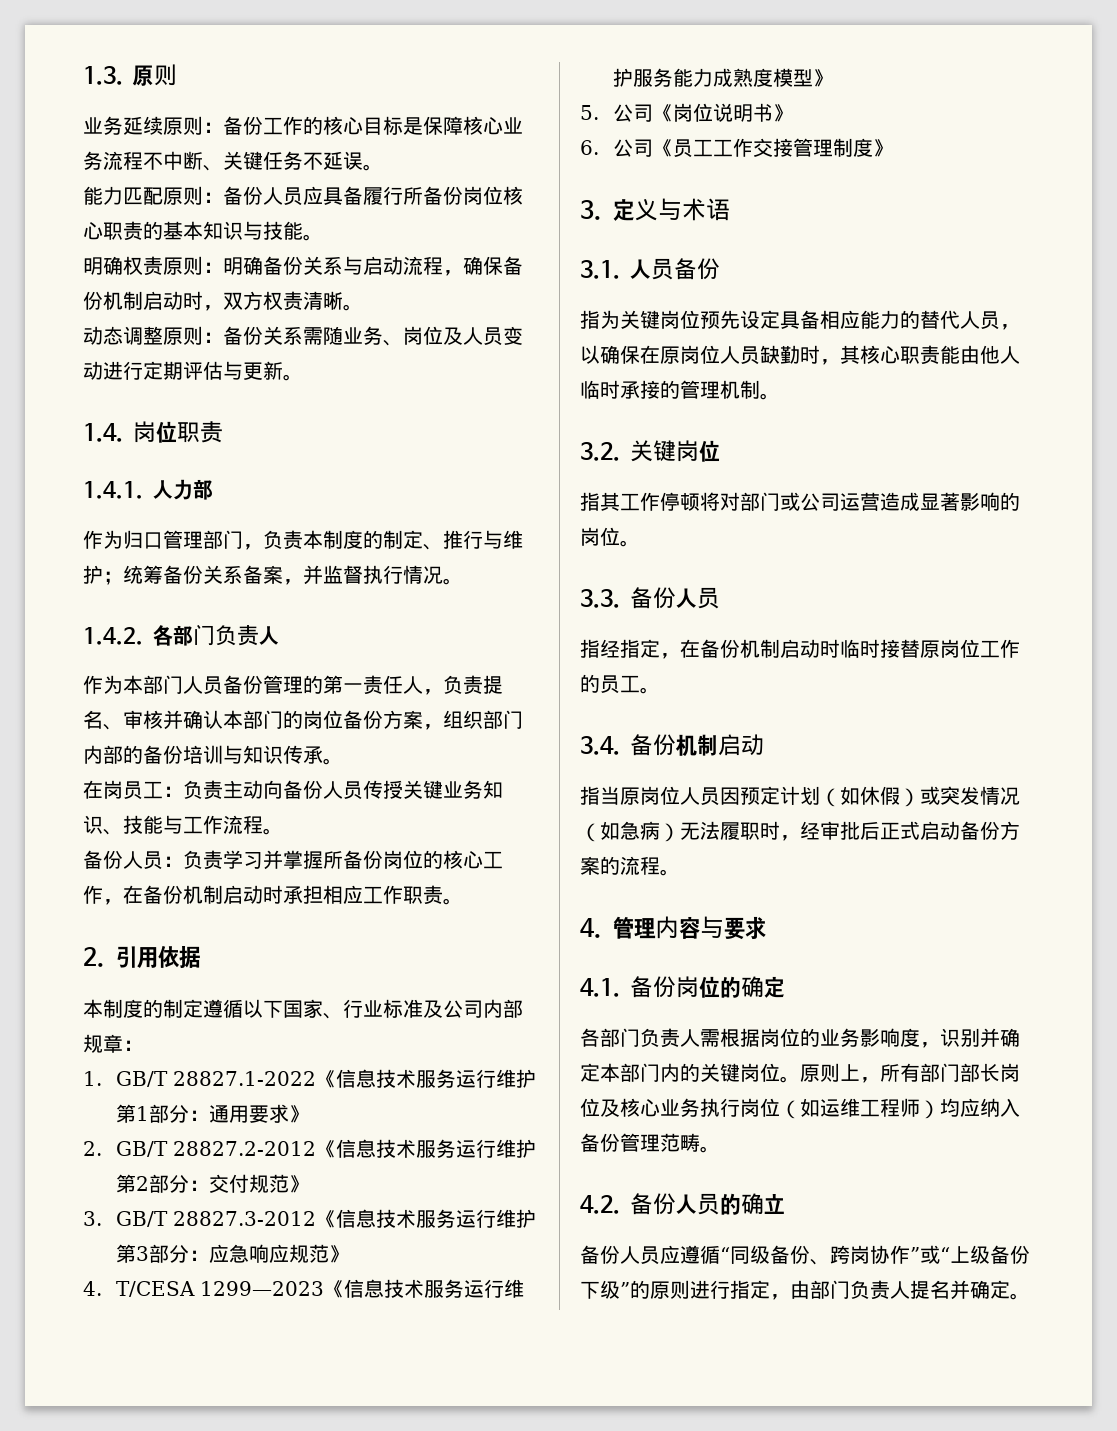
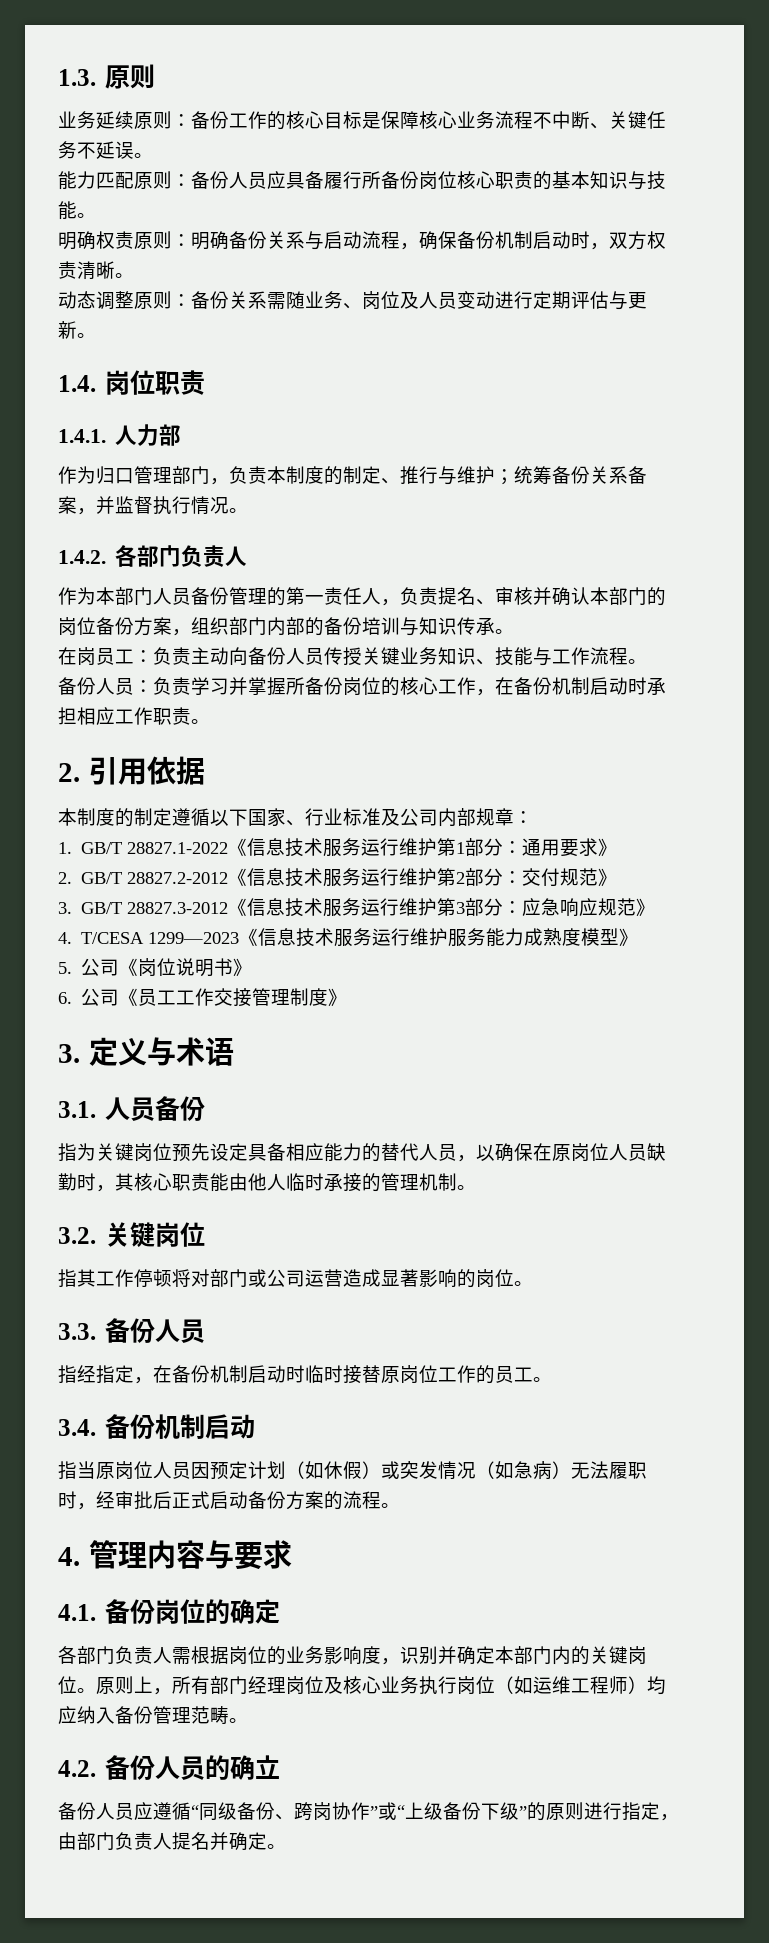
- 原则上，所有部门部长岗位及核心业务执行岗位（如运维工程师）均应纳入备份管理范畴。
+ 原则上，所有部门经理岗位及核心业务执行岗位（如运维工程师）均应纳入备份管理范畴。

